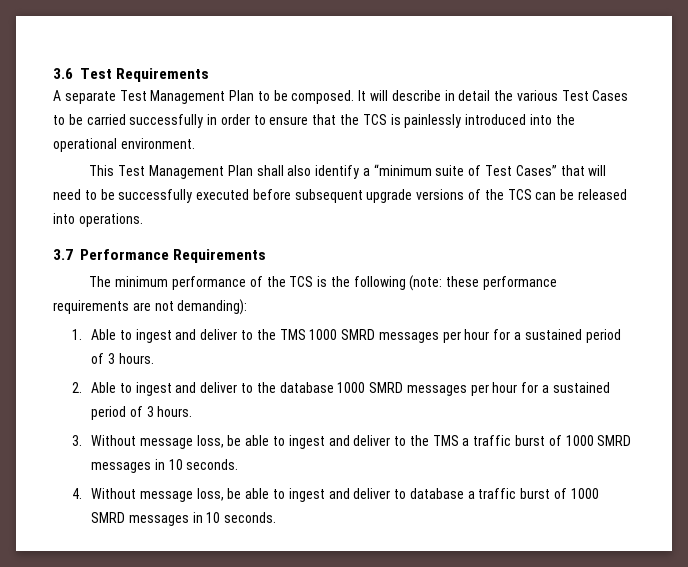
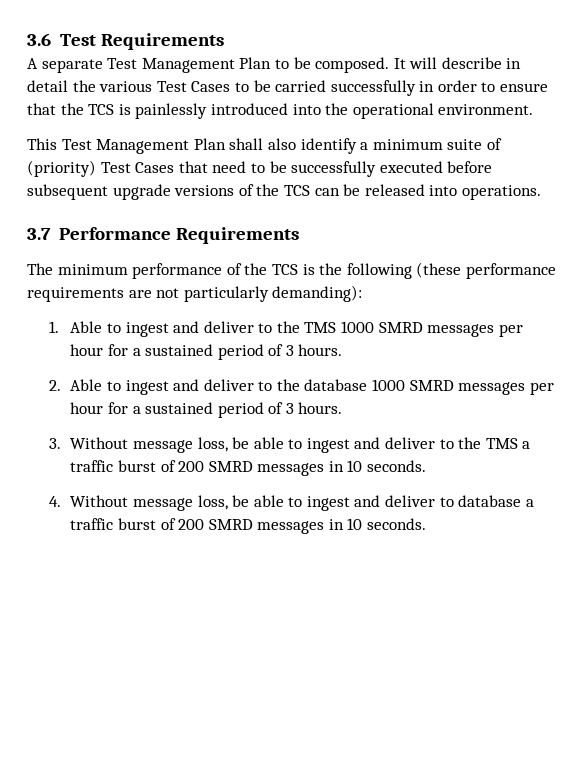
- This Test Management Plan shall also identify a “minimum suite of Test Cases” that will need to be successfully executed before subsequent upgrade versions of the TCS can be released into operations.
+ This Test Management Plan shall also identify a minimum suite of (priority) Test Cases that need to be successfully executed before subsequent upgrade versions of the TCS can be released into operations.
- The minimum performance of the TCS is the following (note: these performance requirements are not demanding):
+ The minimum performance of the TCS is the following (these performance requirements are not particularly demanding):
- 3. Without message loss, be able to ingest and deliver to the TMS a traffic burst of 1000 SMRD messages in 10 seconds.
+ 3. Without message loss, be able to ingest and deliver to the TMS a traffic burst of 200 SMRD messages in 10 seconds.
- 4. Without message loss, be able to ingest and deliver to database a traffic burst of 1000 SMRD messages in 10 seconds.
+ 4. Without message loss, be able to ingest and deliver to database a traffic burst of 200 SMRD messages in 10 seconds.

